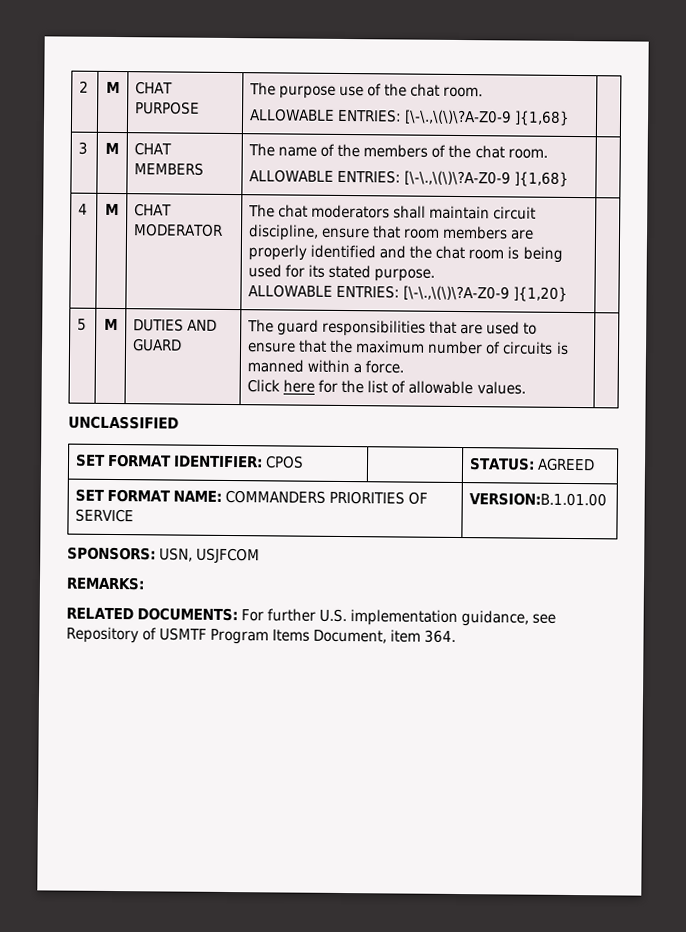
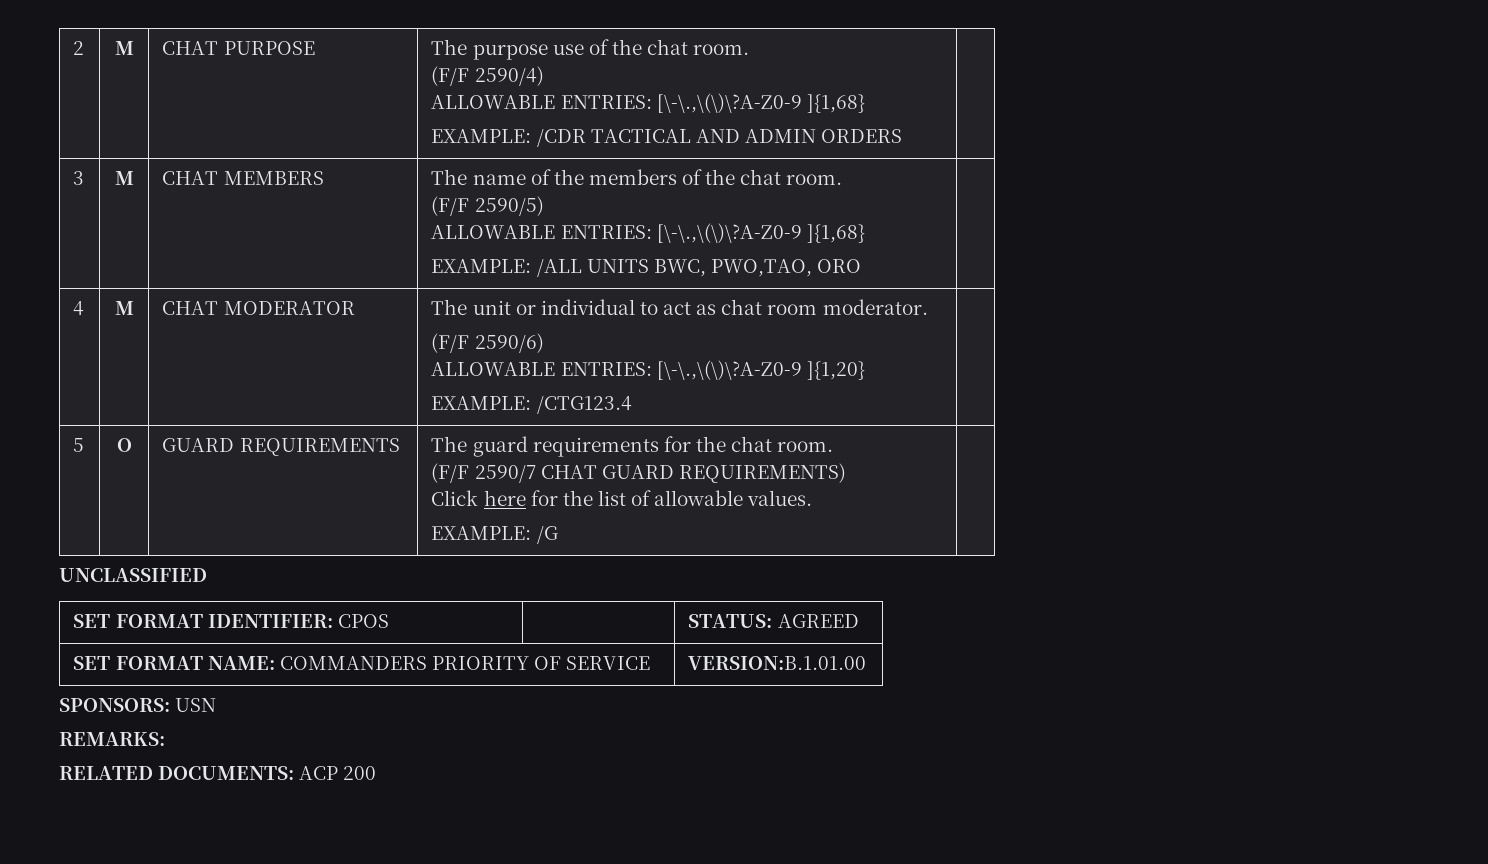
  2 | M | CHAT PURPOSE | The purpose use of the chat room.
- ALLOWABLE ENTRIES: [\-\.,\(\)\?A-Z0-9 ]{1,68} |
+ (F/F 2590/4)
+ ALLOWABLE ENTRIES: [\-\.,\(\)\?A-Z0-9 ]{1,68}
+ EXAMPLE: /CDR TACTICAL AND ADMIN ORDERS |
  3 | M | CHAT MEMBERS | The name of the members of the chat room.
- ALLOWABLE ENTRIES: [\-\.,\(\)\?A-Z0-9 ]{1,68} |
+ (F/F 2590/5)
+ ALLOWABLE ENTRIES: [\-\.,\(\)\?A-Z0-9 ]{1,68}
+ EXAMPLE: /ALL UNITS BWC, PWO,TAO, ORO |
- 4 | M | CHAT MODERATOR | The chat moderators shall maintain circuit discipline, ensure that room members are properly identified and the chat room is being used for its stated purpose.
- ALLOWABLE ENTRIES: [\-\.,\(\)\?A-Z0-9 ]{1,20} |
+ 4 | M | CHAT MODERATOR | The unit or individual to act as chat room moderator.
+ (F/F 2590/6)
+ ALLOWABLE ENTRIES: [\-\.,\(\)\?A-Z0-9 ]{1,20}
+ EXAMPLE: /CTG123.4 |
- 5 | M | DUTIES AND GUARD | The guard responsibilities that are used to ensure that the maximum number of circuits is manned within a force.
- Click here for the list of allowable values. |
+ 5 | O | GUARD REQUIREMENTS | The guard requirements for the chat room.
+ (F/F 2590/7 CHAT GUARD REQUIREMENTS)
+ Click here for the list of allowable values.
+ EXAMPLE: /G |
- SET FORMAT NAME: COMMANDERS PRIORITIES OF SERVICE | VERSION:B.1.01.00
+ SET FORMAT NAME: COMMANDERS PRIORITY OF SERVICE | VERSION:B.1.01.00
- SPONSORS: USN, USJFCOM
+ SPONSORS: USN
- RELATED DOCUMENTS: For further U.S. implementation guidance, see Repository of USMTF Program Items Document, item 364.
+ RELATED DOCUMENTS: ACP 200

